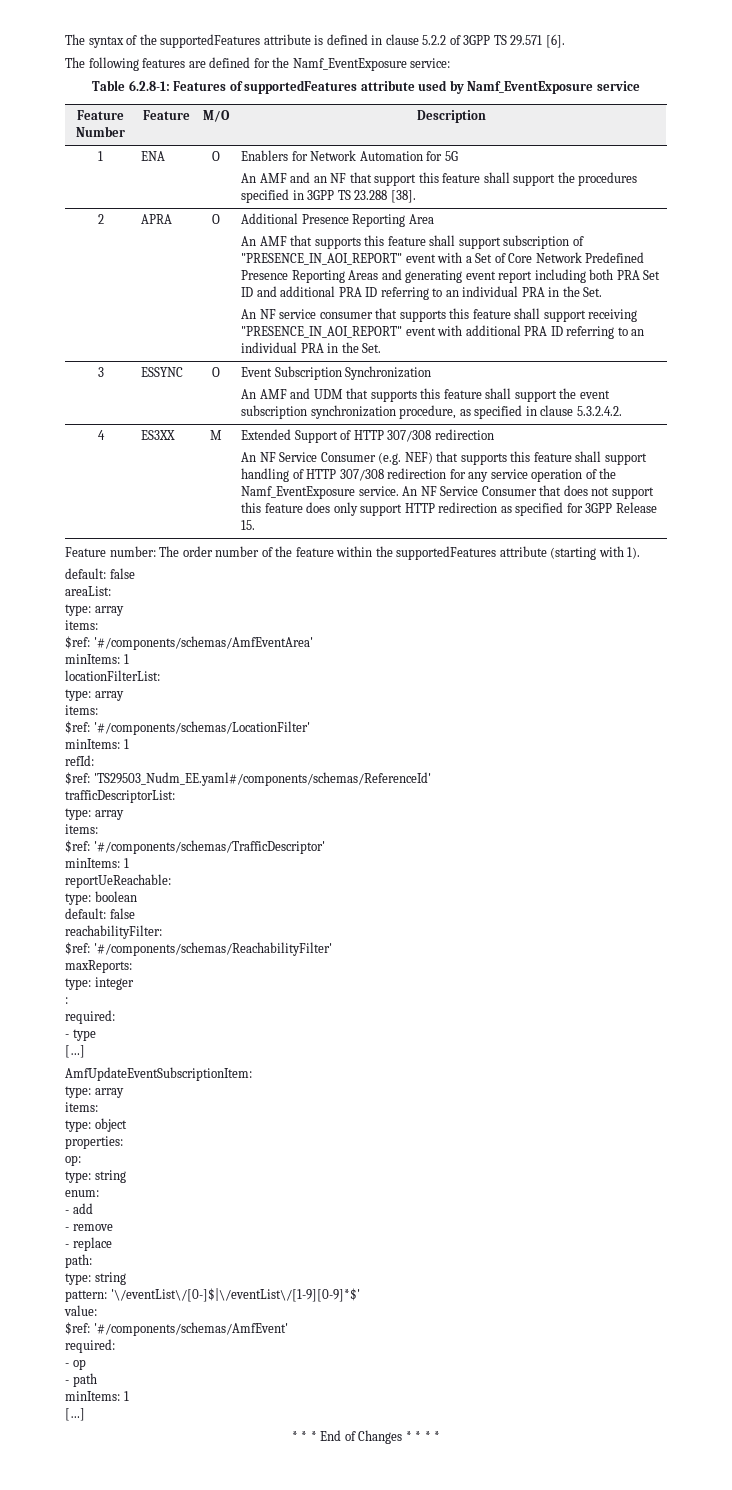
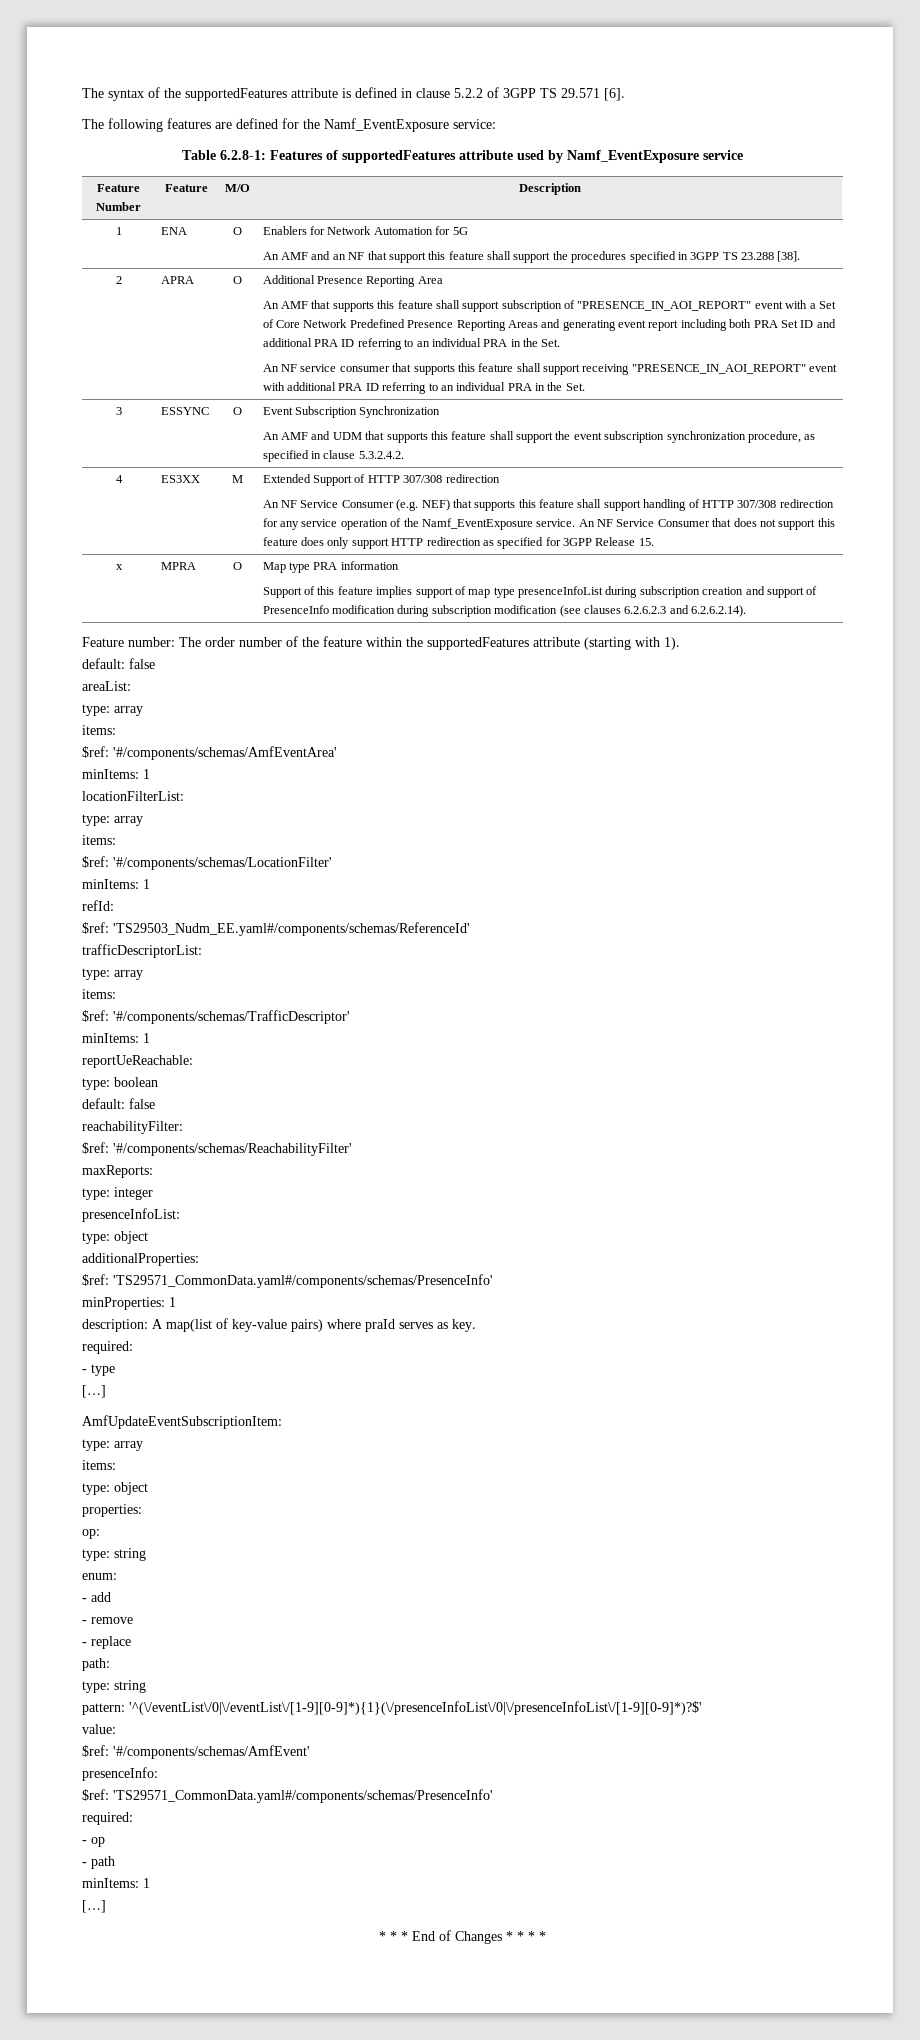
+ x | MPRA | O | Map type PRA information
+ Support of this feature implies support of map type presenceInfoList during subscription creation and support of PresenceInfo modification during subscription modification (see clauses 6.2.6.2.3 and 6.2.6.2.14).
- :
+ presenceInfoList:
+ type: object
+ additionalProperties:
+ $ref: 'TS29571_CommonData.yaml#/components/schemas/PresenceInfo'
+ minProperties: 1
+ description: A map(list of key-value pairs) where praId serves as key.
- pattern: '\/eventList\/[0-]$|\/eventList\/[1-9][0-9]*$'
+ pattern: '^(\/eventList\/0|\/eventList\/[1-9][0-9]*){1}(\/presenceInfoList\/0|\/presenceInfoList\/[1-9][0-9]*)?$'
+ presenceInfo:
+ $ref: 'TS29571_CommonData.yaml#/components/schemas/PresenceInfo'

